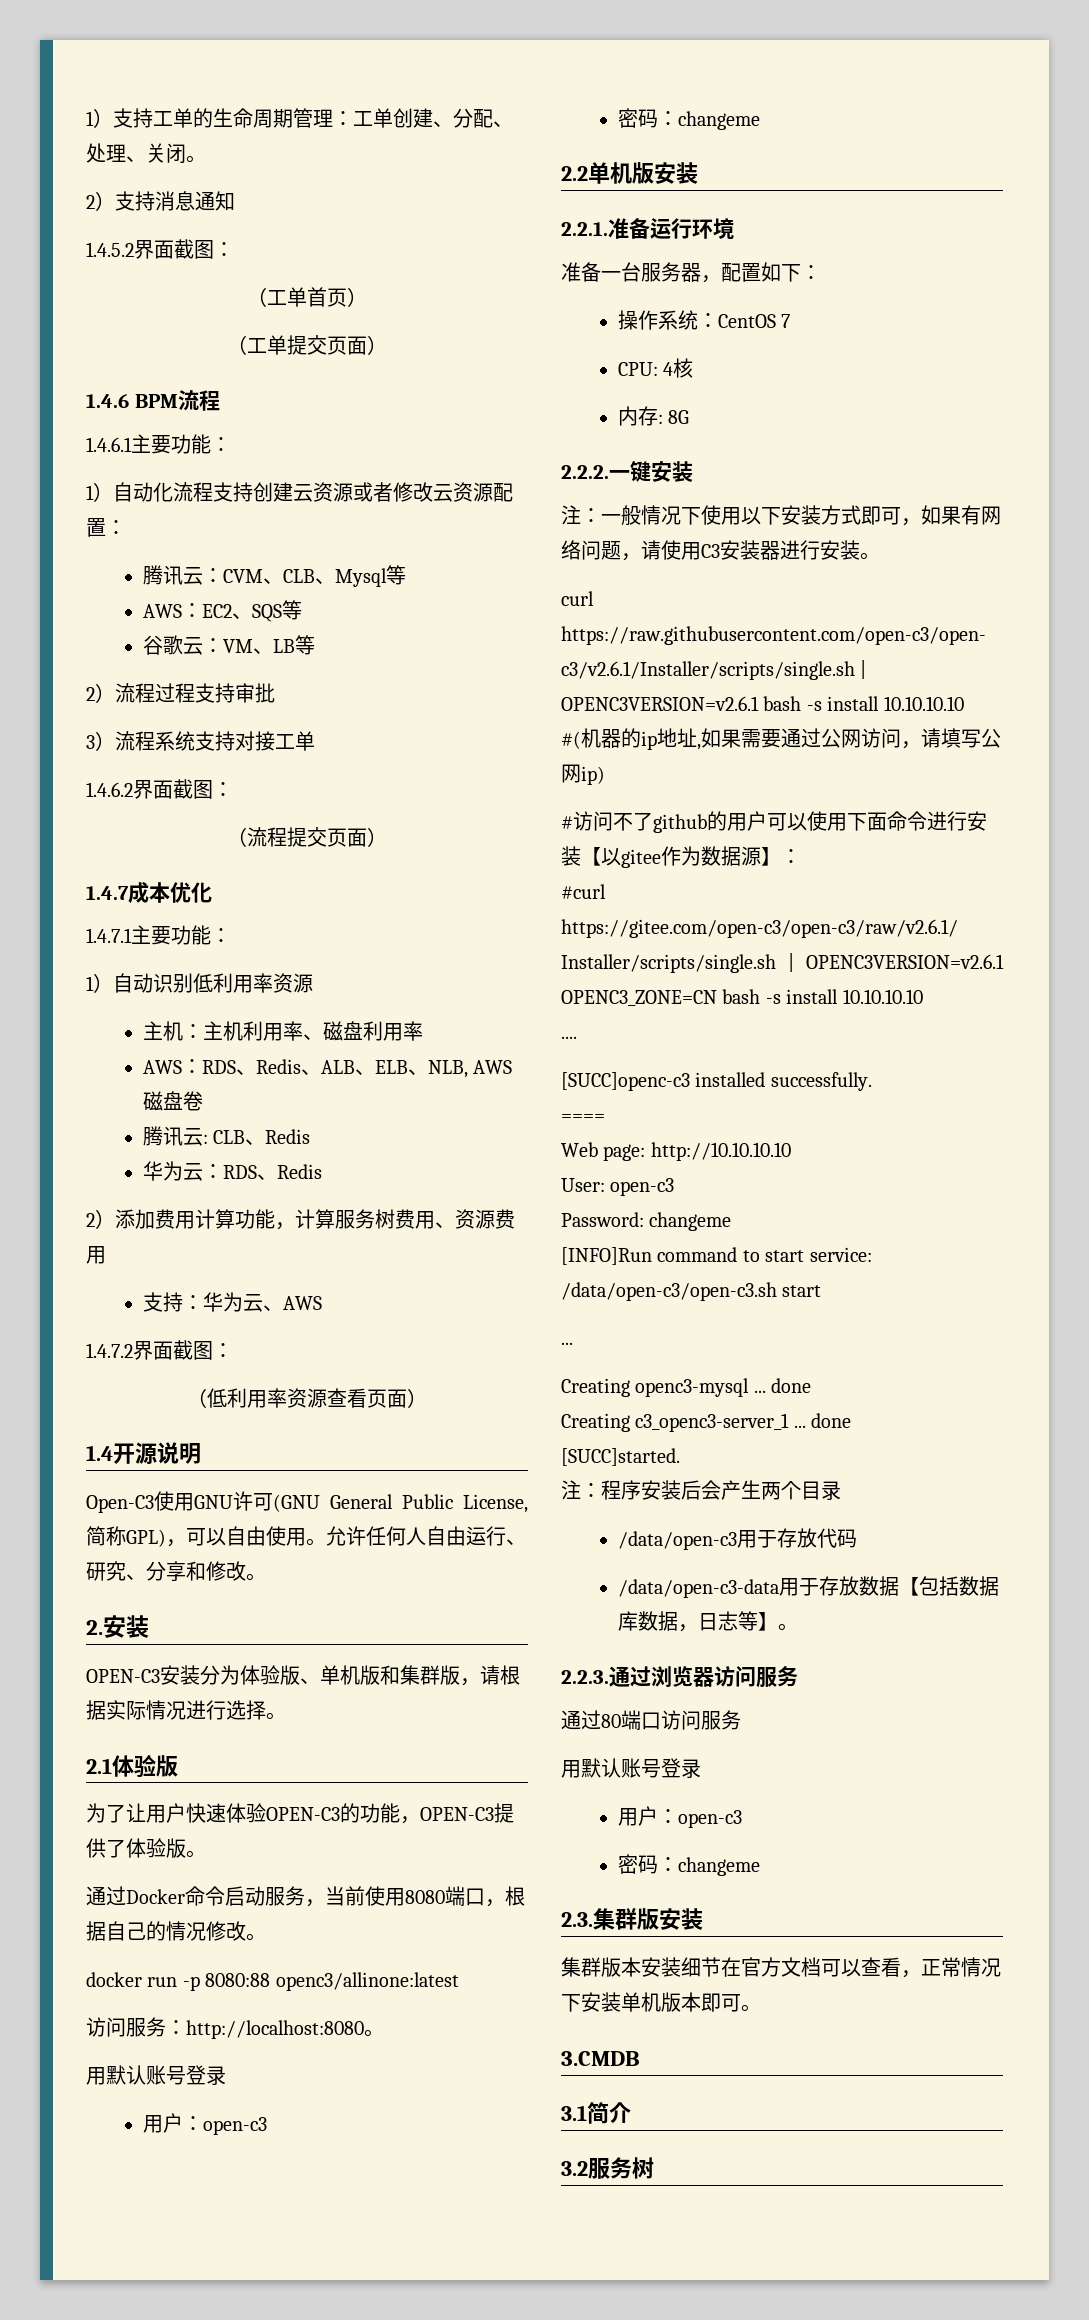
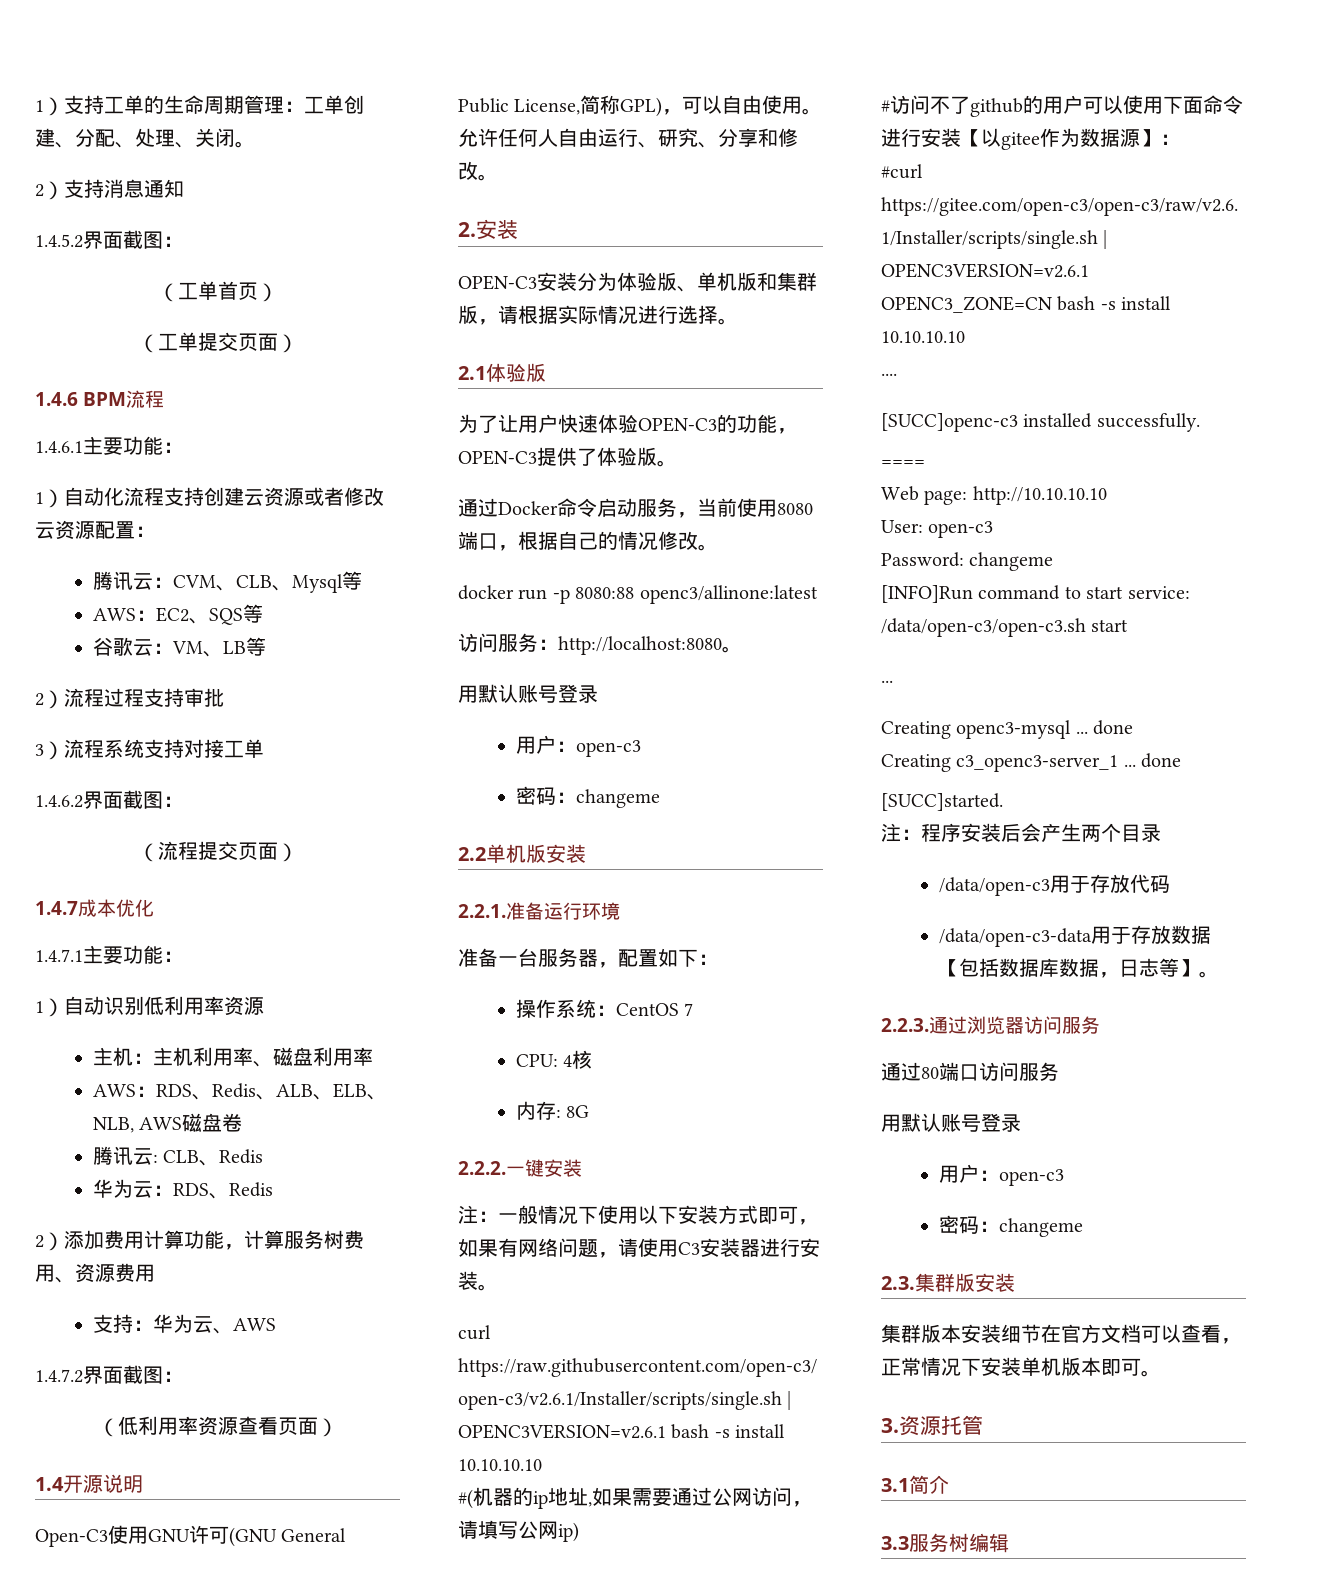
- 3.CMDB
+ 3.资源托管
- 3.2服务树
+ 3.3服务树编辑

